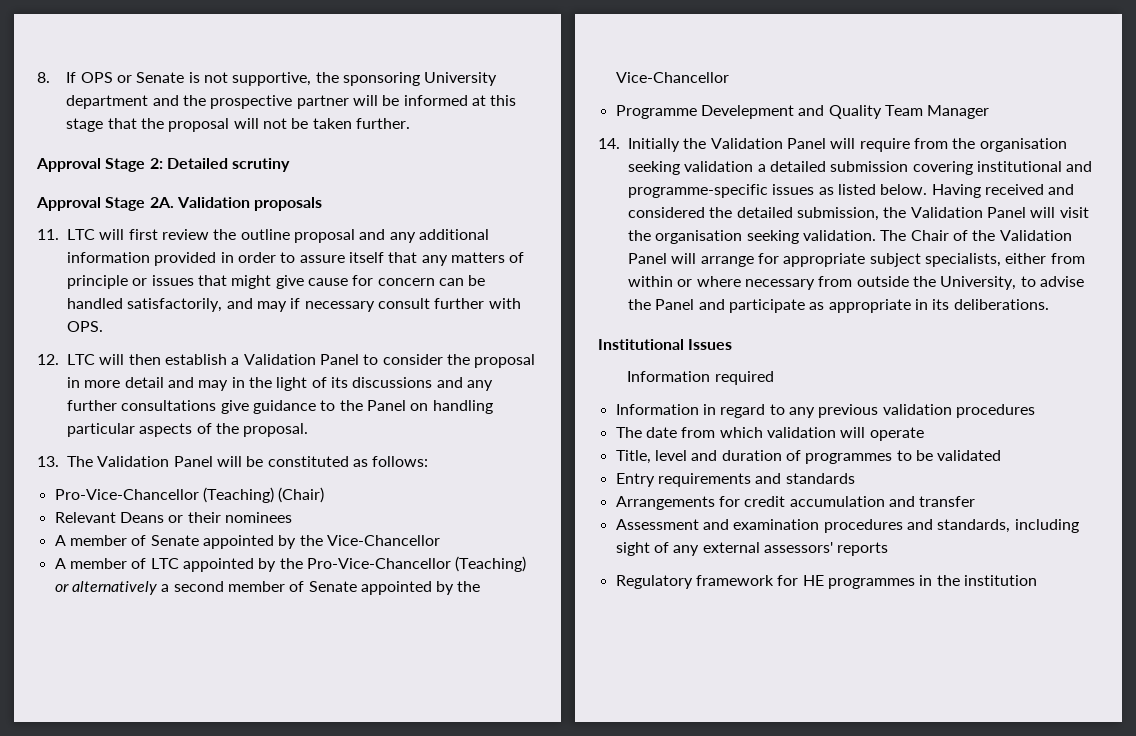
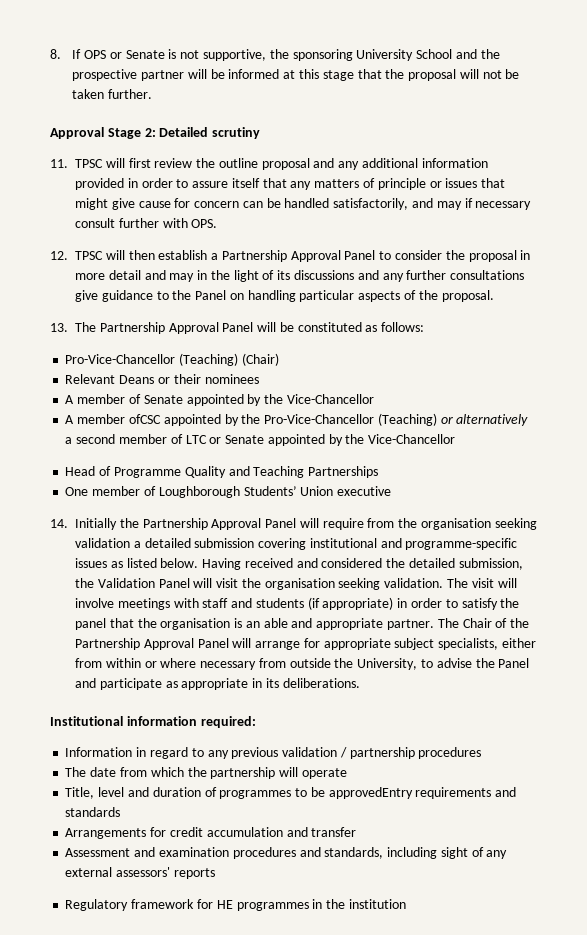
- 8. If OPS or Senate is not supportive, the sponsoring University department and the prospective partner will be informed at this stage that the proposal will not be taken further.
+ 8. If OPS or Senate is not supportive, the sponsoring University School and the prospective partner will be informed at this stage that the proposal will not be taken further.
- Approval Stage 2A. Validation proposals
- 11. LTC will first review the outline proposal and any additional information provided in order to assure itself that any matters of principle or issues that might give cause for concern can be handled satisfactorily, and may if necessary consult further with OPS.
+ 11. TPSC will first review the outline proposal and any additional information provided in order to assure itself that any matters of principle or issues that might give cause for concern can be handled satisfactorily, and may if necessary consult further with OPS.
- 12. LTC will then establish a Validation Panel to consider the proposal in more detail and may in the light of its discussions and any further consultations give guidance to the Panel on handling particular aspects of the proposal.
+ 12. TPSC will then establish a Partnership Approval Panel to consider the proposal in more detail and may in the light of its discussions and any further consultations give guidance to the Panel on handling particular aspects of the proposal.
- 13. The Validation Panel will be constituted as follows:
+ 13. The Partnership Approval Panel will be constituted as follows:
- A member of LTC appointed by the Pro-Vice-Chancellor (Teaching) or alternatively a second member of Senate appointed by the Vice-Chancellor
- Programme Develepment and Quality Team Manager
+ A member ofCSC appointed by the Pro-Vice-Chancellor (Teaching) or alternatively a second member of LTC or Senate appointed by the Vice-Chancellor
+ Head of Programme Quality and Teaching Partnerships
+ One member of Loughborough Students’ Union executive
- 14. Initially the Validation Panel will require from the organisation seeking validation a detailed submission covering institutional and programme-specific issues as listed below.
+ 14. Initially the Partnership Approval Panel will require from the organisation seeking validation a detailed submission covering institutional and programme-specific issues as listed below.
- The Chair of the Validation Panel will arrange for appropriate subject specialists, either from within or where necessary from outside the University, to advise the Panel and participate as appropriate in its deliberations.
+ The visit will involve meetings with staff and students (if appropriate) in order to satisfy the panel that the organisation is an able and appropriate partner. The Chair of the Partnership Approval Panel will arrange for appropriate subject specialists, either from within or where necessary from outside the University, to advise the Panel and participate as appropriate in its deliberations.
- Institutional Issues
- Information required
+ Institutional information required:
- Information in regard to any previous validation procedures
+ Information in regard to any previous validation / partnership procedures
- The date from which validation will operate
+ The date from which the partnership will operate
- Title, level and duration of programmes to be validated
- Entry requirements and standards
+ Title, level and duration of programmes to be approvedEntry requirements and standards

